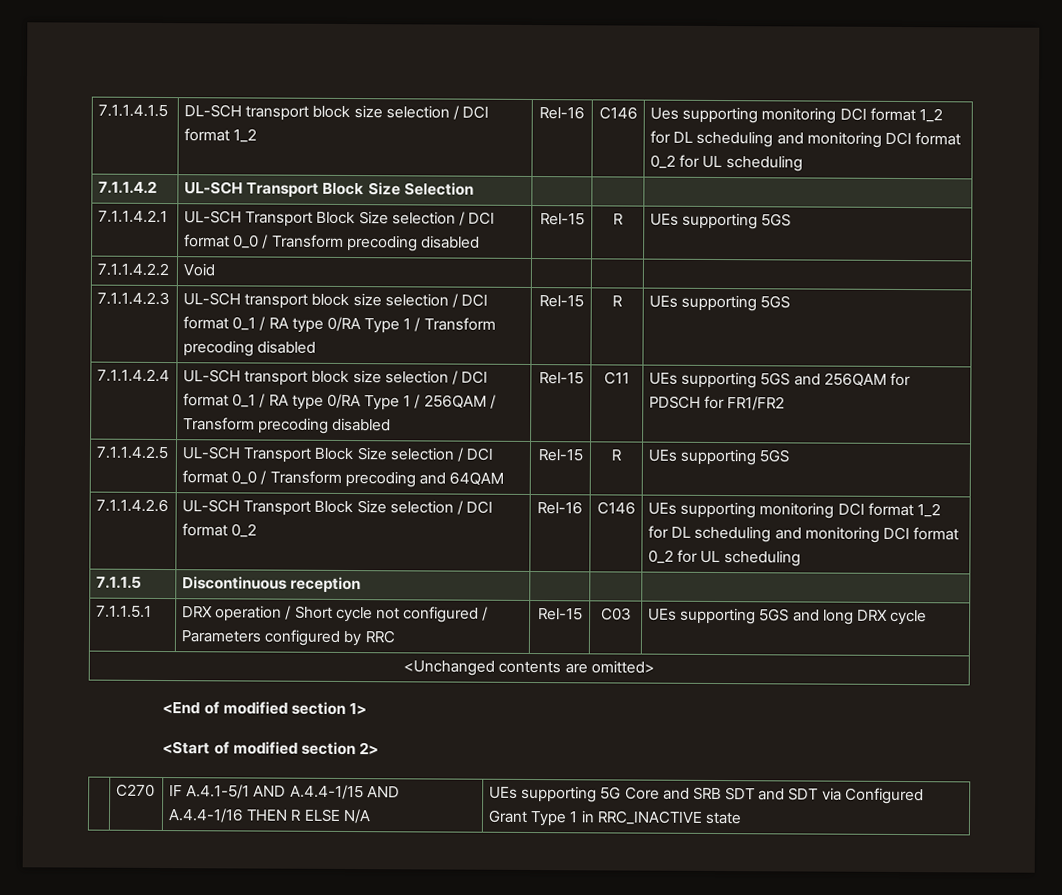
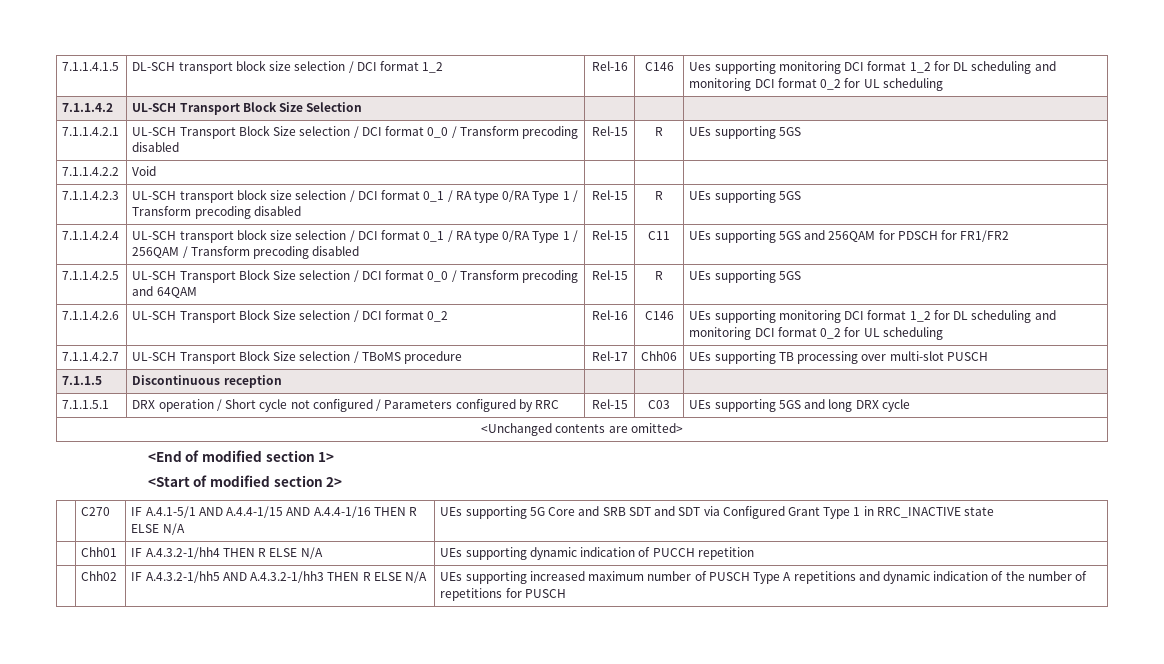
+ 7.1.1.4.2.7 | UL-SCH Transport Block Size selection / TBoMS procedure | Rel-17 | Chh06 | UEs supporting TB processing over multi-slot PUSCH
+ | Chh01 | IF A.4.3.2-1/hh4 THEN R ELSE N/A | UEs supporting dynamic indication of PUCCH repetition
+ | Chh02 | IF A.4.3.2-1/hh5 AND A.4.3.2-1/hh3 THEN R ELSE N/A | UEs supporting increased maximum number of PUSCH Type A repetitions and dynamic indication of the number of repetitions for PUSCH

